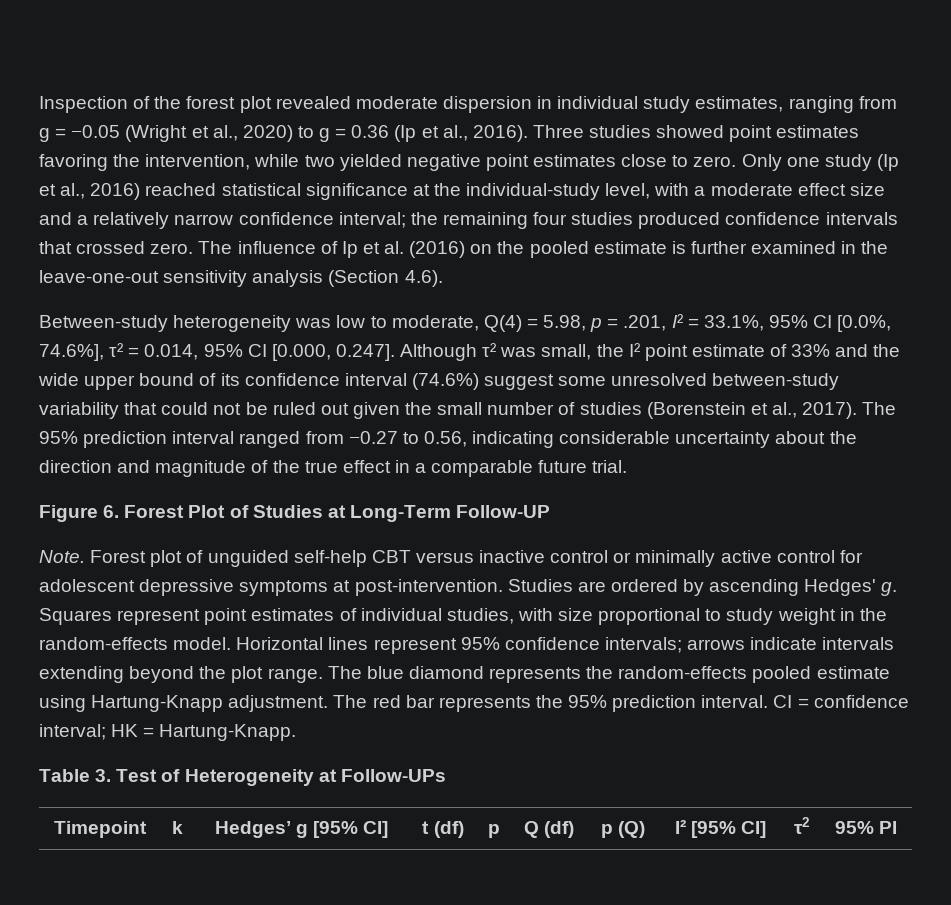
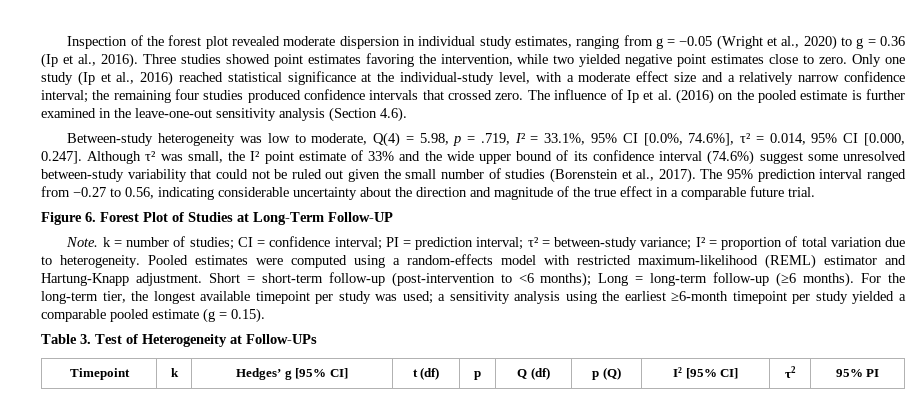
- Between-study heterogeneity was low to moderate, Q(4) = 5.98, p = .201, I² = 33.1%, 95% CI [0.0%, 74.6%], τ² = 0.014, 95% CI [0.000, 0.247]. Although τ² was small, the I² point estimate of 33% and the wide upper bound of its confidence interval (74.6%) suggest some unresolved between-study variability that could not be ruled out given the small number of studies (Borenstein et al., 2017).
+ Between-study heterogeneity was low to moderate, Q(4) = 5.98, p = .719, I² = 33.1%, 95% CI [0.0%, 74.6%], τ² = 0.014, 95% CI [0.000, 0.247]. Although τ² was small, the I² point estimate of 33% and the wide upper bound of its confidence interval (74.6%) suggest some unresolved between-study variability that could not be ruled out given the small number of studies (Borenstein et al., 2017).
- Note. Forest plot of unguided self-help CBT versus inactive control or minimally active control for adolescent depressive symptoms at post-intervention. Studies are ordered by ascending Hedges' g. Squares represent point estimates of individual studies, with size proportional to study weight in the random-effects model. Horizontal lines represent 95% confidence intervals; arrows indicate intervals extending beyond the plot range. The blue diamond represents the random-effects pooled estimate using Hartung-Knapp adjustment. The red bar represents the 95% prediction interval. CI = confidence interval; HK = Hartung-Knapp.
+ Note. k = number of studies; CI = confidence interval; PI = prediction interval; τ² = between-study variance; I² = proportion of total variation due to heterogeneity. Pooled estimates were computed using a random-effects model with restricted maximum-likelihood (REML) estimator and Hartung-Knapp adjustment. Short = short-term follow-up (post-intervention to <6 months); Long = long-term follow-up (≥6 months). For the long-term tier, the longest available timepoint per study was used; a sensitivity analysis using the earliest ≥6-month timepoint per study yielded a comparable pooled estimate (g = 0.15).

